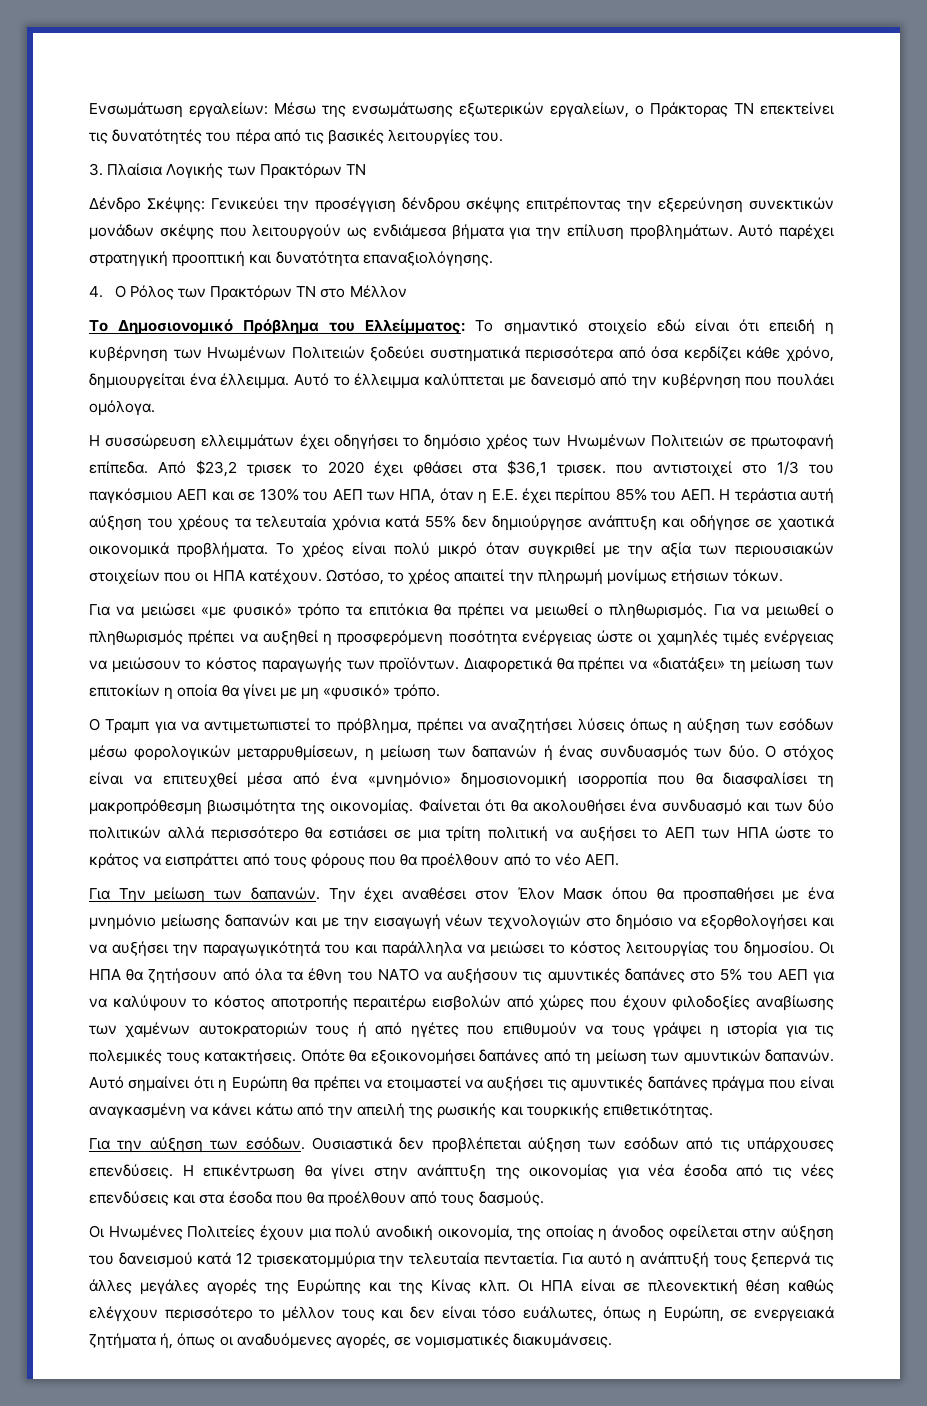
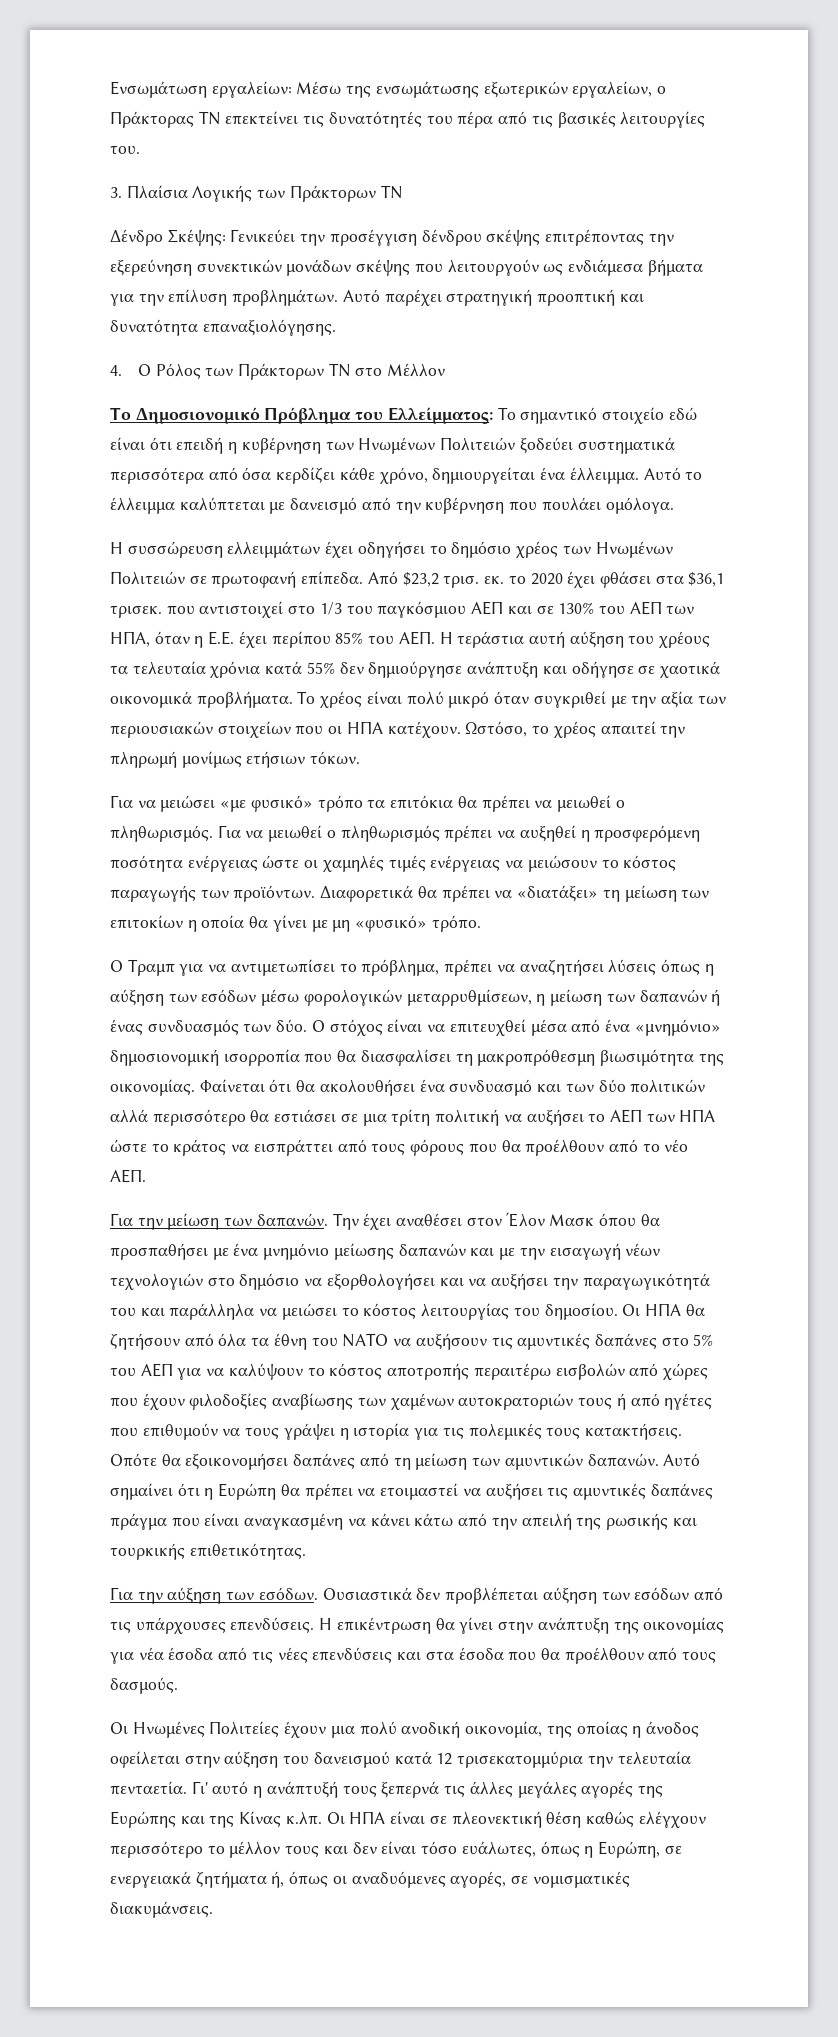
- 3. Πλαίσια Λογικής των Πρακτόρων ΤΝ
+ 3. Πλαίσια Λογικής των Πράκτορων ΤΝ
- 4. Ο Ρόλος των Πρακτόρων ΤΝ στο Μέλλον
+ 4. Ο Ρόλος των Πράκτορων ΤΝ στο Μέλλον
- Από $23,2 τρισεκ το 2020 έχει φθάσει στα $36,1 τρισεκ. που αντιστοιχεί στο 1/3 του παγκόσμιου ΑΕΠ και σε 130% του ΑΕΠ των ΗΠΑ, όταν η Ε.Ε. έχει περίπου 85% του ΑΕΠ. Η τεράστια αυτή αύξηση του χρέους τα τελευταία χρόνια κατά 55% δεν δημιούργησε ανάπτυξη και οδήγησε σε χαοτικά οικονομικά προβλήματα.
+ Από $23,2 τρισ. εκ. το 2020 έχει φθάσει στα $36,1 τρισεκ. που αντιστοιχεί στο 1/3 του παγκόσμιου ΑΕΠ και σε 130% του ΑΕΠ των ΗΠΑ, όταν η Ε.Ε. έχει περίπου 85% του ΑΕΠ. Η τεράστια αυτή αύξηση του χρέους τα τελευταία χρόνια κατά 55% δεν δημιούργησε ανάπτυξη και οδήγησε σε χαοτικά οικονομικά προβλήματα.
- Ο Τραμπ για να αντιμετωπιστεί το πρόβλημα, πρέπει να αναζητήσει λύσεις όπως η αύξηση των εσόδων μέσω φορολογικών μεταρρυθμίσεων, η μείωση των δαπανών ή ένας συνδυασμός των δύο.
+ Ο Τραμπ για να αντιμετωπίσει το πρόβλημα, πρέπει να αναζητήσει λύσεις όπως η αύξηση των εσόδων μέσω φορολογικών μεταρρυθμίσεων, η μείωση των δαπανών ή ένας συνδυασμός των δύο.
- Για Την μείωση των δαπανών.
+ Για την μείωση των δαπανών.
- Για αυτό η ανάπτυξή τους ξεπερνά τις άλλες μεγάλες αγορές της Ευρώπης και της Κίνας κλπ. Οι ΗΠΑ είναι σε πλεονεκτική θέση καθώς ελέγχουν περισσότερο το μέλλον τους και δεν είναι τόσο ευάλωτες, όπως η Ευρώπη, σε ενεργειακά ζητήματα ή, όπως οι αναδυόμενες αγορές, σε νομισματικές διακυμάνσεις.
+ Γι' αυτό η ανάπτυξή τους ξεπερνά τις άλλες μεγάλες αγορές της Ευρώπης και της Κίνας κ.λπ. Οι ΗΠΑ είναι σε πλεονεκτική θέση καθώς ελέγχουν περισσότερο το μέλλον τους και δεν είναι τόσο ευάλωτες, όπως η Ευρώπη, σε ενεργειακά ζητήματα ή, όπως οι αναδυόμενες αγορές, σε νομισματικές διακυμάνσεις.

